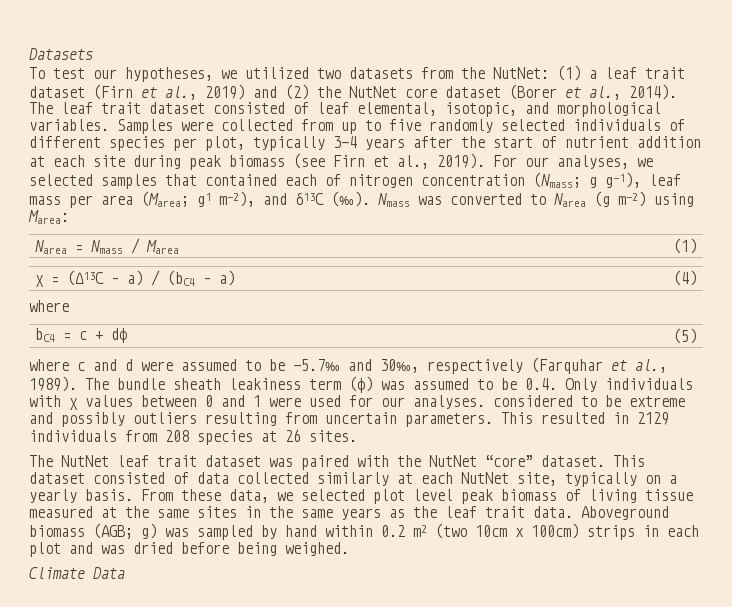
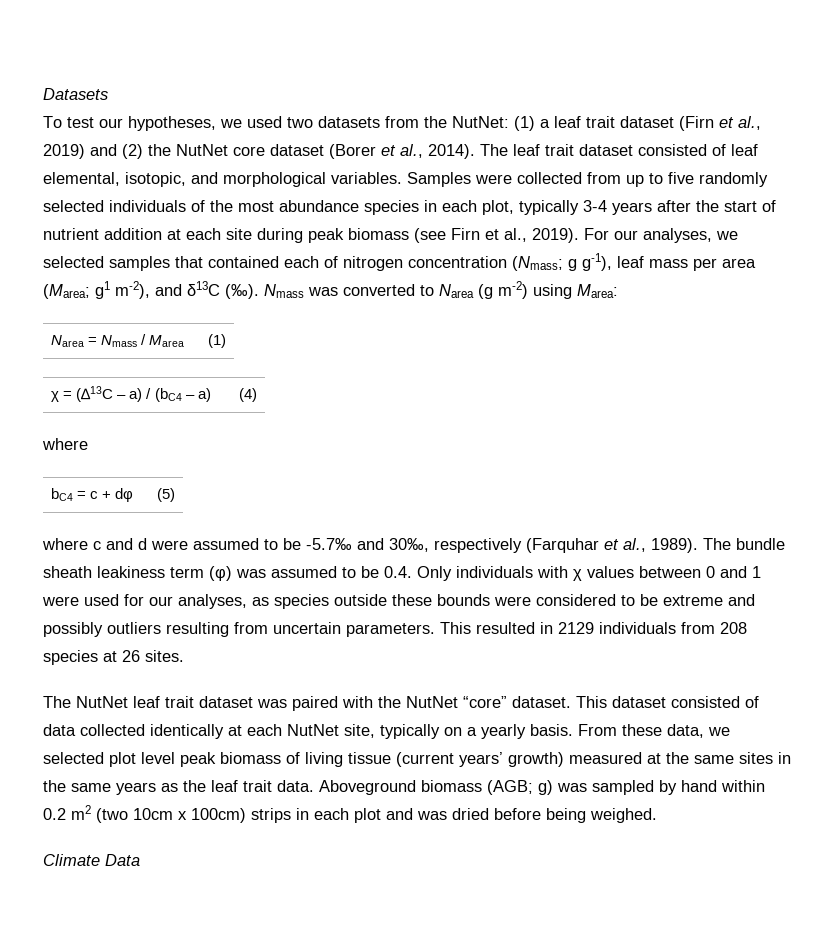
- To test our hypotheses, we utilized two datasets from the NutNet: (1) a leaf trait dataset (Firn et al., 2019) and (2) the NutNet core dataset (Borer et al., 2014).
+ To test our hypotheses, we used two datasets from the NutNet: (1) a leaf trait dataset (Firn et al., 2019) and (2) the NutNet core dataset (Borer et al., 2014).
- Samples were collected from up to five randomly selected individuals of different species per plot, typically 3-4 years after the start of nutrient addition at each site during peak biomass (see Firn et al., 2019).
+ Samples were collected from up to five randomly selected individuals of the most abundance species in each plot, typically 3-4 years after the start of nutrient addition at each site during peak biomass (see Firn et al., 2019).
- The bundle sheath leakiness term (φ) was assumed to be 0.4. Only individuals with χ values between 0 and 1 were used for our analyses. considered to be extreme and possibly outliers resulting from uncertain parameters.
+ The bundle sheath leakiness term (φ) was assumed to be 0.4. Only individuals with χ values between 0 and 1 were used for our analyses, as species outside these bounds were considered to be extreme and possibly outliers resulting from uncertain parameters.
- This dataset consisted of data collected similarly at each NutNet site, typically on a yearly basis.
+ This dataset consisted of data collected identically at each NutNet site, typically on a yearly basis.
- From these data, we selected plot level peak biomass of living tissue measured at the same sites in the same years as the leaf trait data.
+ From these data, we selected plot level peak biomass of living tissue (current years’ growth) measured at the same sites in the same years as the leaf trait data.

